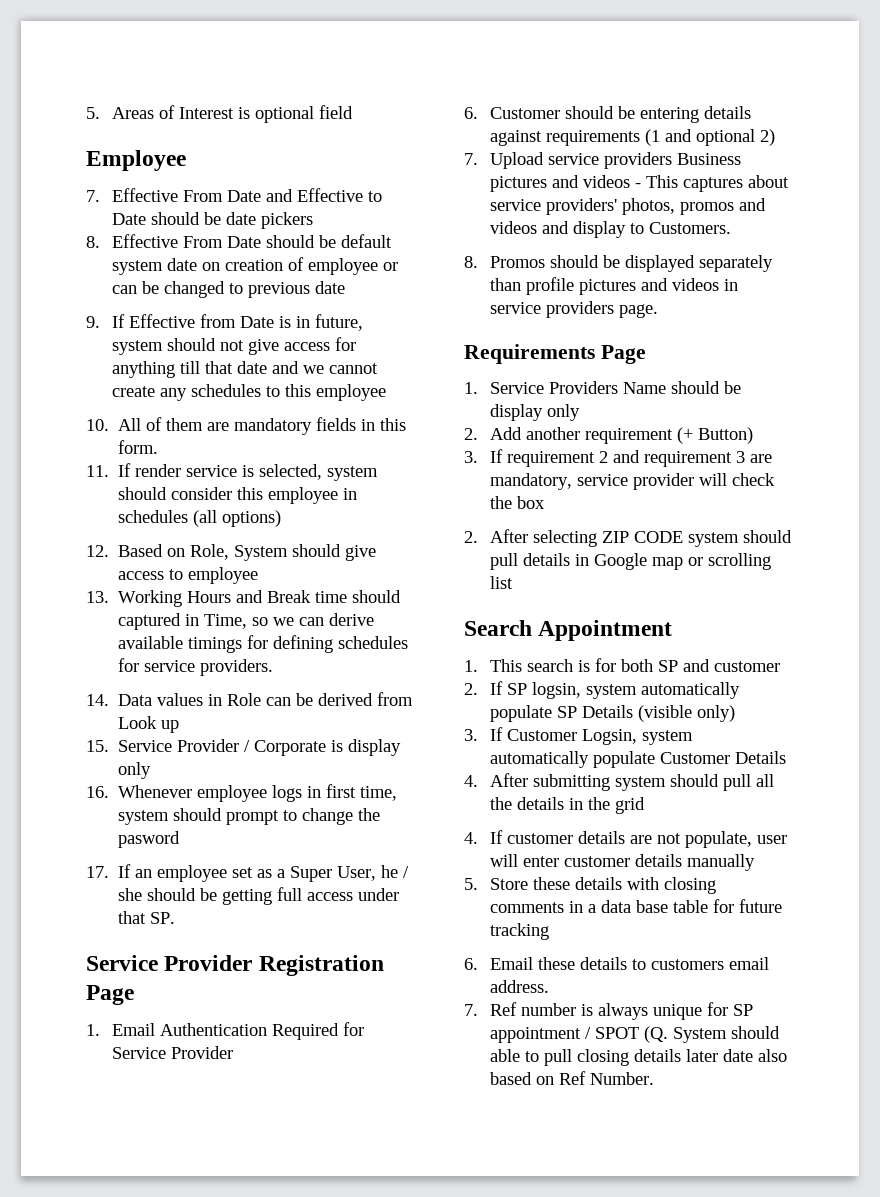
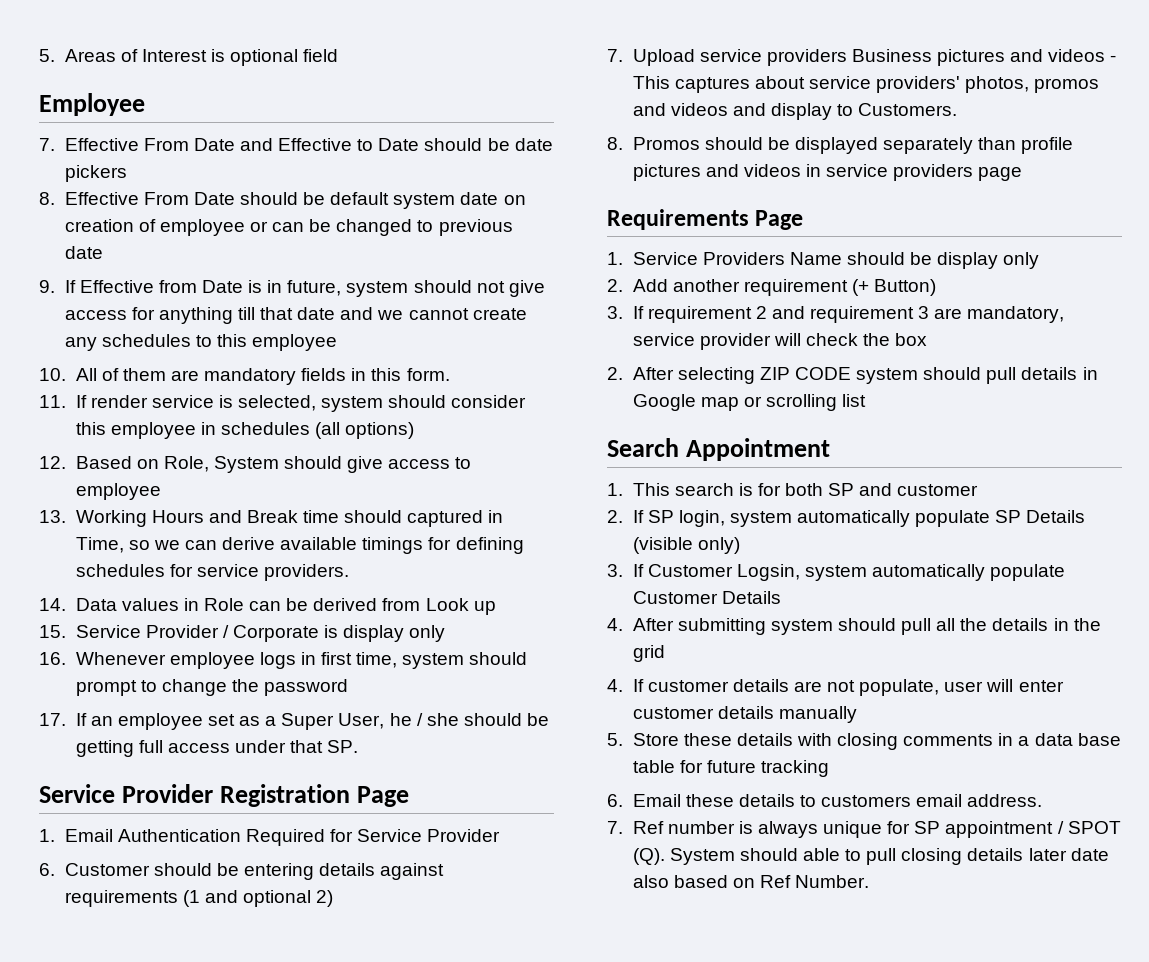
- 16. Whenever employee logs in first time, system should prompt to change the pasword
+ 16. Whenever employee logs in first time, system should prompt to change the password
- 8. Promos should be displayed separately than profile pictures and videos in service providers page.
+ 8. Promos should be displayed separately than profile pictures and videos in service providers page
- 2. If SP logsin, system automatically populate SP Details (visible only)
+ 2. If SP login, system automatically populate SP Details (visible only)
- 7. Ref number is always unique for SP appointment / SPOT (Q. System should able to pull closing details later date also based on Ref Number.
+ 7. Ref number is always unique for SP appointment / SPOT (Q). System should able to pull closing details later date also based on Ref Number.

